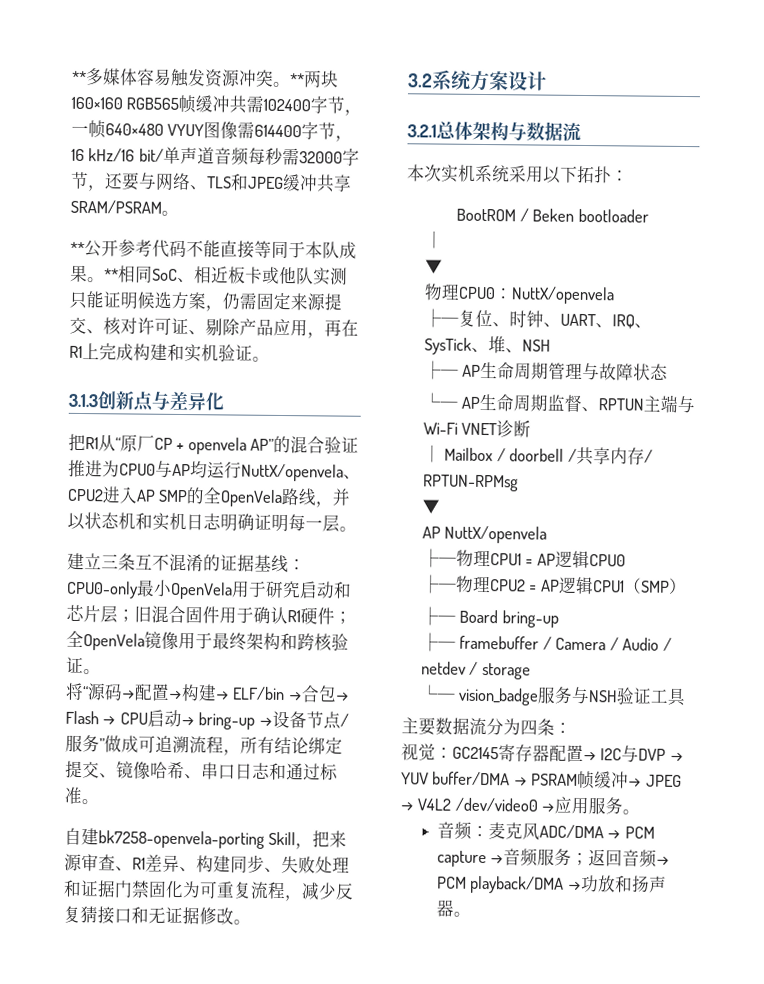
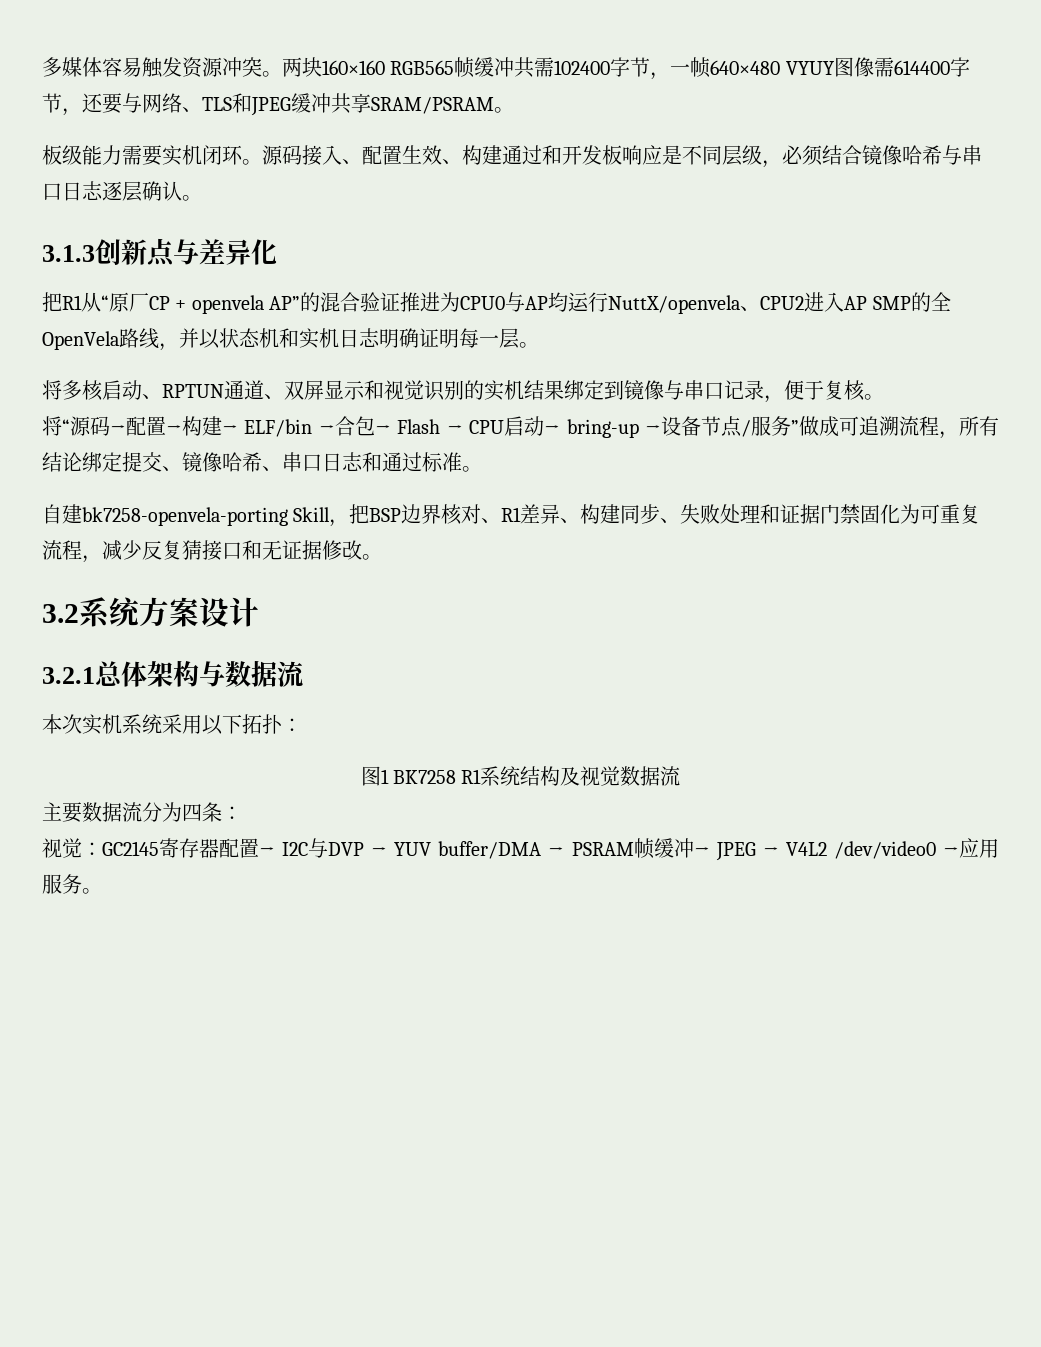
- **多媒体容易触发资源冲突。
+ 多媒体容易触发资源冲突。
- **两块160×160 RGB565帧缓冲共需102400字节，一帧640×480 VYUY图像需614400字节，16 kHz/16 bit/单声道音频每秒需32000字节，还要与网络、TLS和JPEG缓冲共享SRAM/PSRAM。
+ 两块160×160 RGB565帧缓冲共需102400字节，一帧640×480 VYUY图像需614400字节，还要与网络、TLS和JPEG缓冲共享SRAM/PSRAM。
- **公开参考代码不能直接等同于本队成果。**相同SoC、相近板卡或他队实测只能证明候选方案，仍需固定来源提交、核对许可证、剔除产品应用，再在R1上完成构建和实机验证。
+ 板级能力需要实机闭环。源码接入、配置生效、构建通过和开发板响应是不同层级，必须结合镜像哈希与串口日志逐层确认。
- 建立三条互不混淆的证据基线：CPU0-only最小OpenVela用于研究启动和芯片层；旧混合固件用于确认R1硬件；全OpenVela镜像用于最终架构和跨核验证。
+ 将多核启动、RPTUN通道、双屏显示和视觉识别的实机结果绑定到镜像与串口记录，便于复核。
- 自建bk7258-openvela-porting Skill，把来源审查、R1差异、构建同步、失败处理和证据门禁固化为可重复流程，减少反复猜接口和无证据修改。
+ 自建bk7258-openvela-porting Skill，把BSP边界核对、R1差异、构建同步、失败处理和证据门禁固化为可重复流程，减少反复猜接口和无证据修改。
- BootROM / Beken bootloader
- │
- ▼
- 物理CPU0：NuttX/openvela
- ├─复位、时钟、UART、IRQ、SysTick、堆、NSH
- ├─ AP生命周期管理与故障状态
- └─ AP生命周期监督、RPTUN主端与Wi-Fi VNET诊断
- │ Mailbox / doorbell /共享内存/ RPTUN-RPMsg
- ▼
- AP NuttX/openvela
- ├─物理CPU1 = AP逻辑CPU0
- ├─物理CPU2 = AP逻辑CPU1（SMP）
- ├─ Board bring-up
- ├─ framebuffer / Camera / Audio / netdev / storage
- └─ vision_badge服务与NSH验证工具
+ 图1 BK7258 R1系统结构及视觉数据流
- 音频：麦克风ADC/DMA → PCM capture →音频服务；返回音频→ PCM playback/DMA →功放和扬声器。

